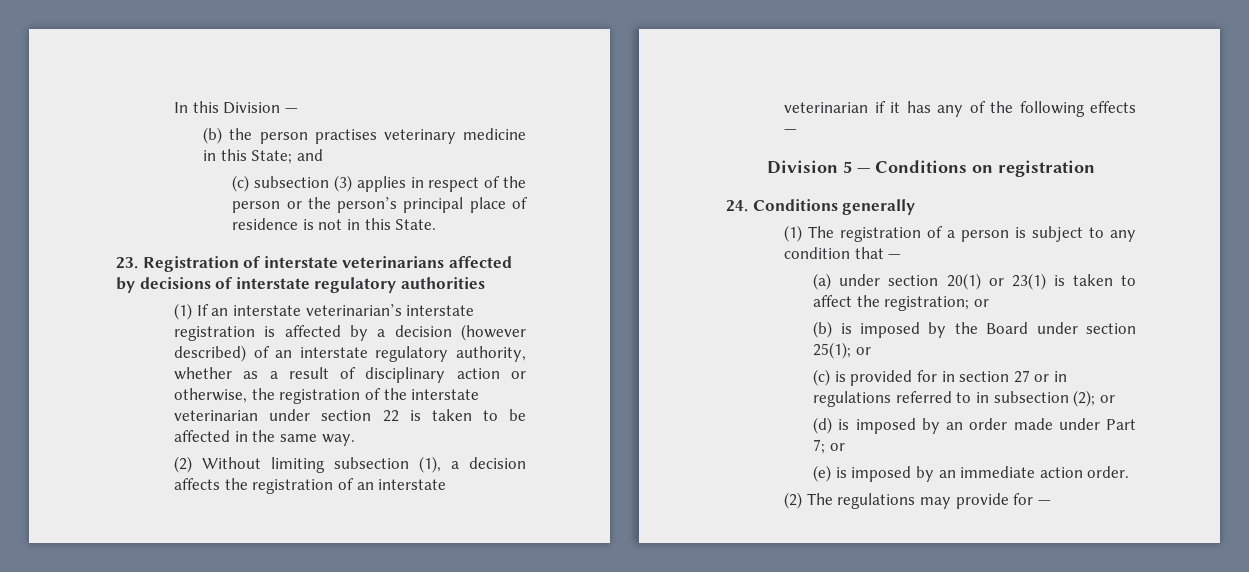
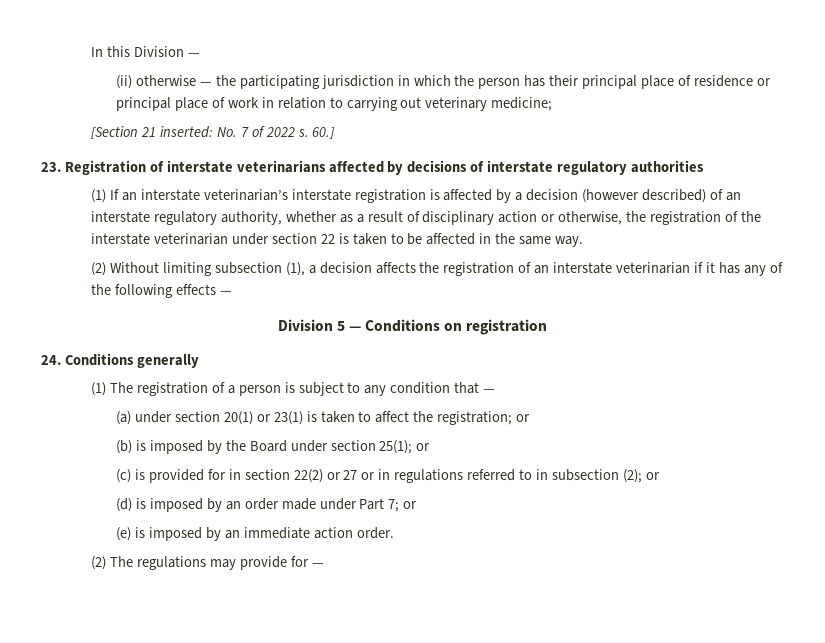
- (b) the person practises veterinary medicine in this State; and
- (c) subsection (3) applies in respect of the person or the person’s principal place of residence is not in this State.
+ (ii) otherwise — the participating jurisdiction in which the person has their principal place of residence or principal place of work in relation to carrying out veterinary medicine;
+ [Section 21 inserted: No. 7 of 2022 s. 60.]
- (c) is provided for in section 27 or in regulations referred to in subsection (2); or
+ (c) is provided for in section 22(2) or 27 or in regulations referred to in subsection (2); or

